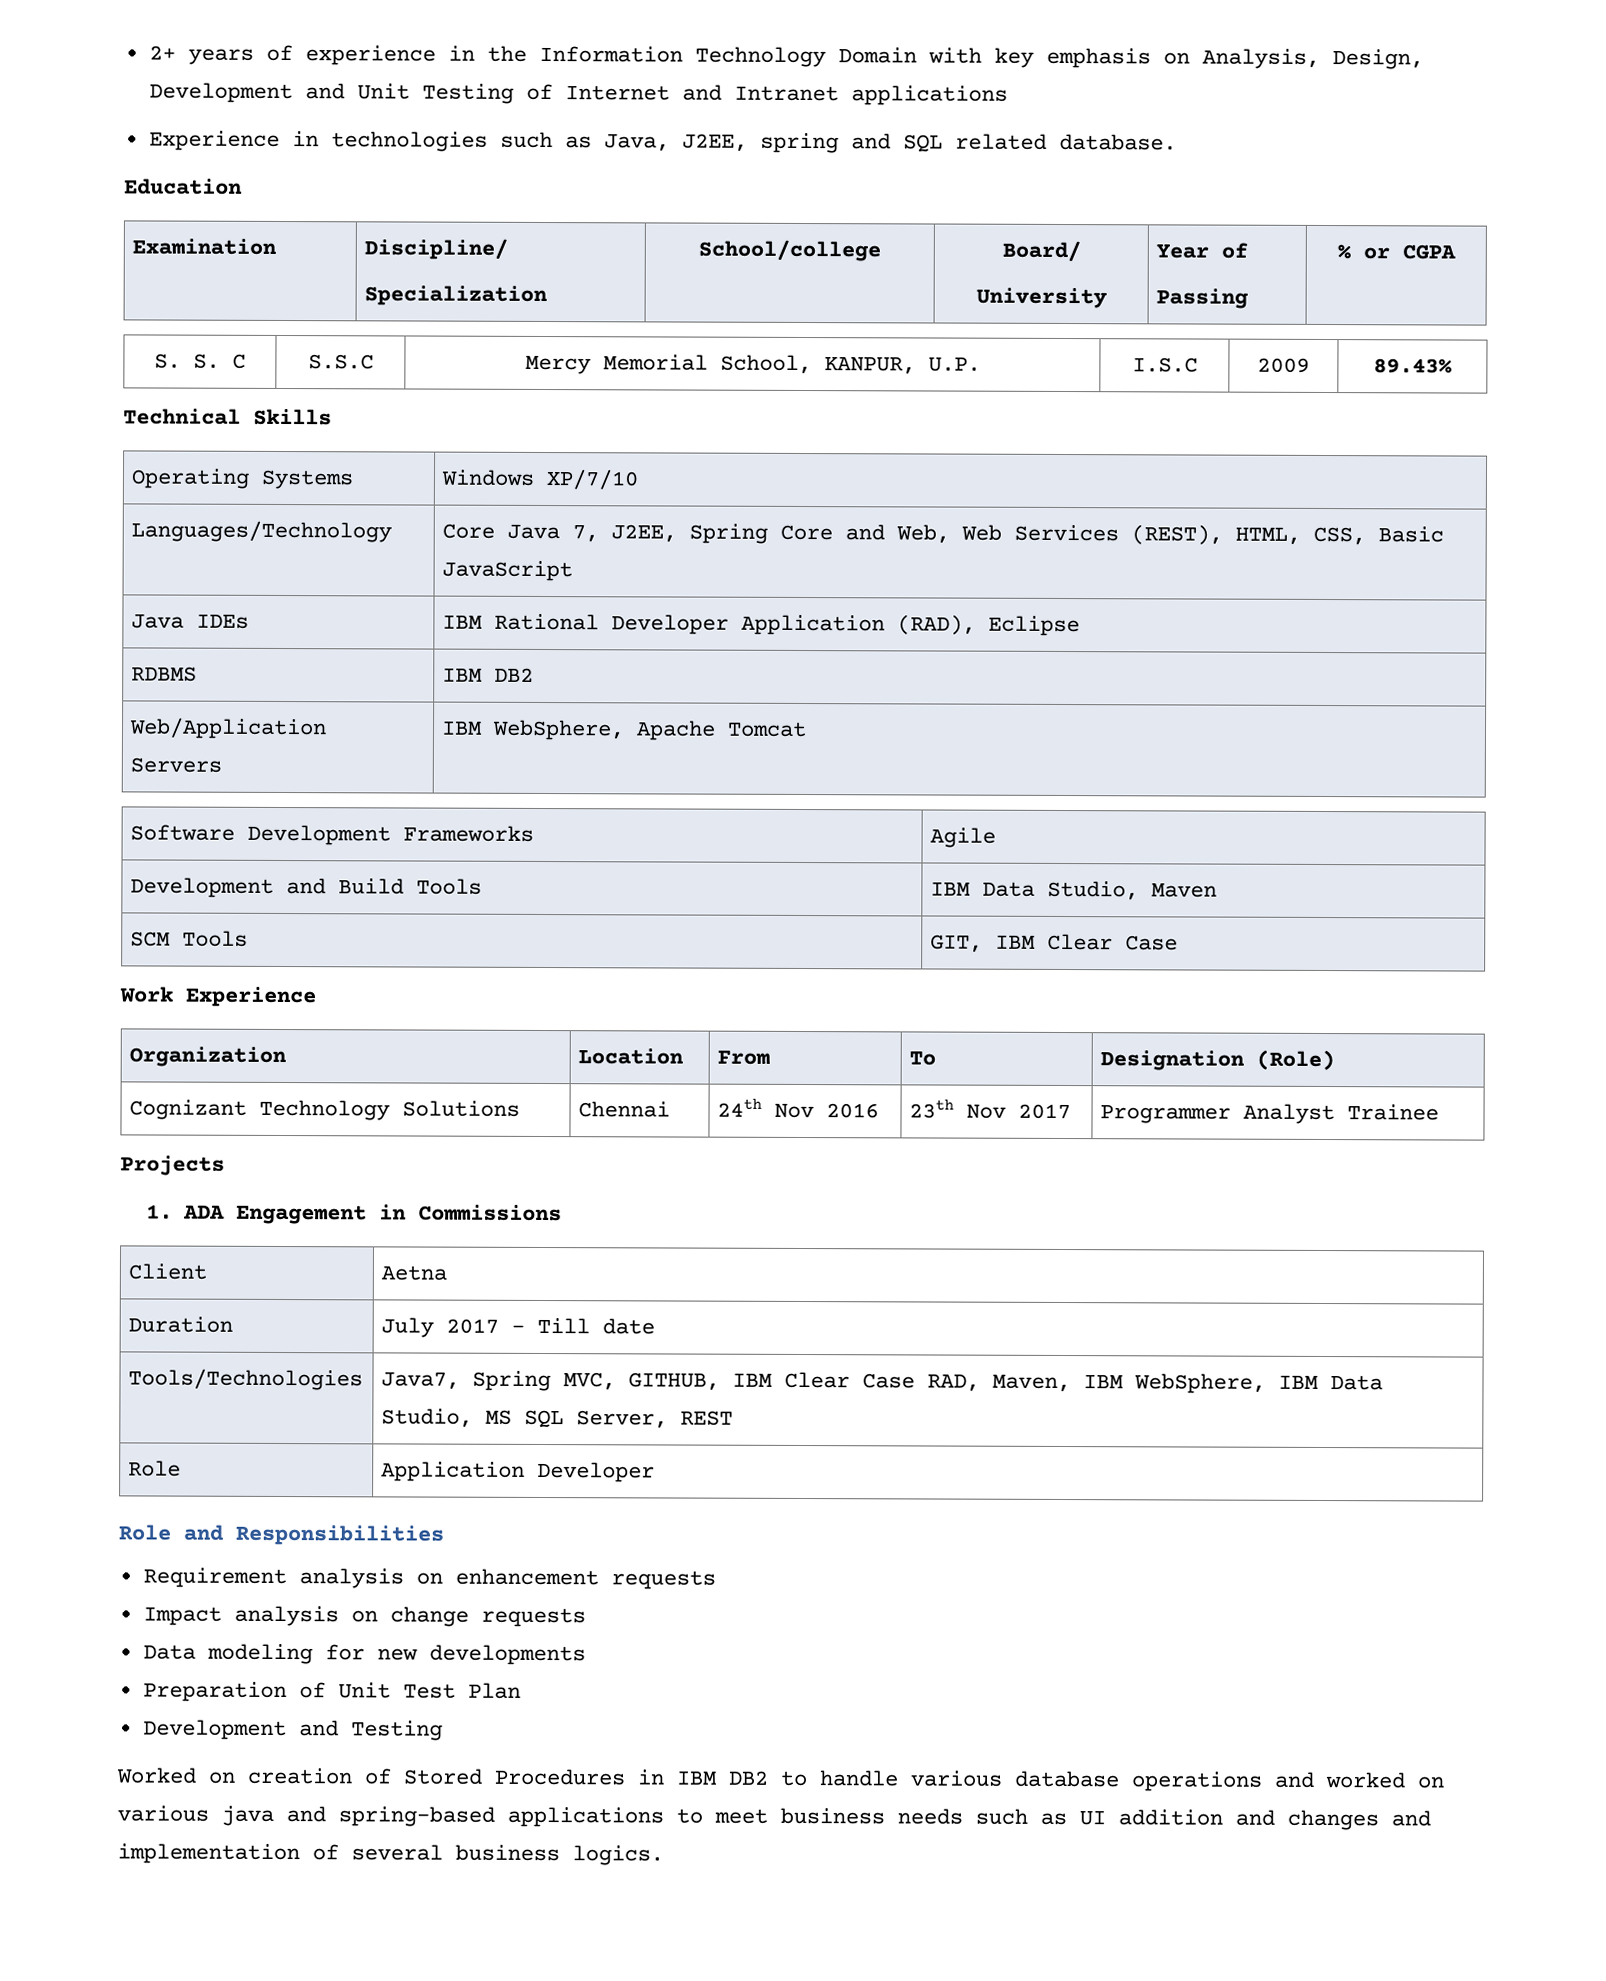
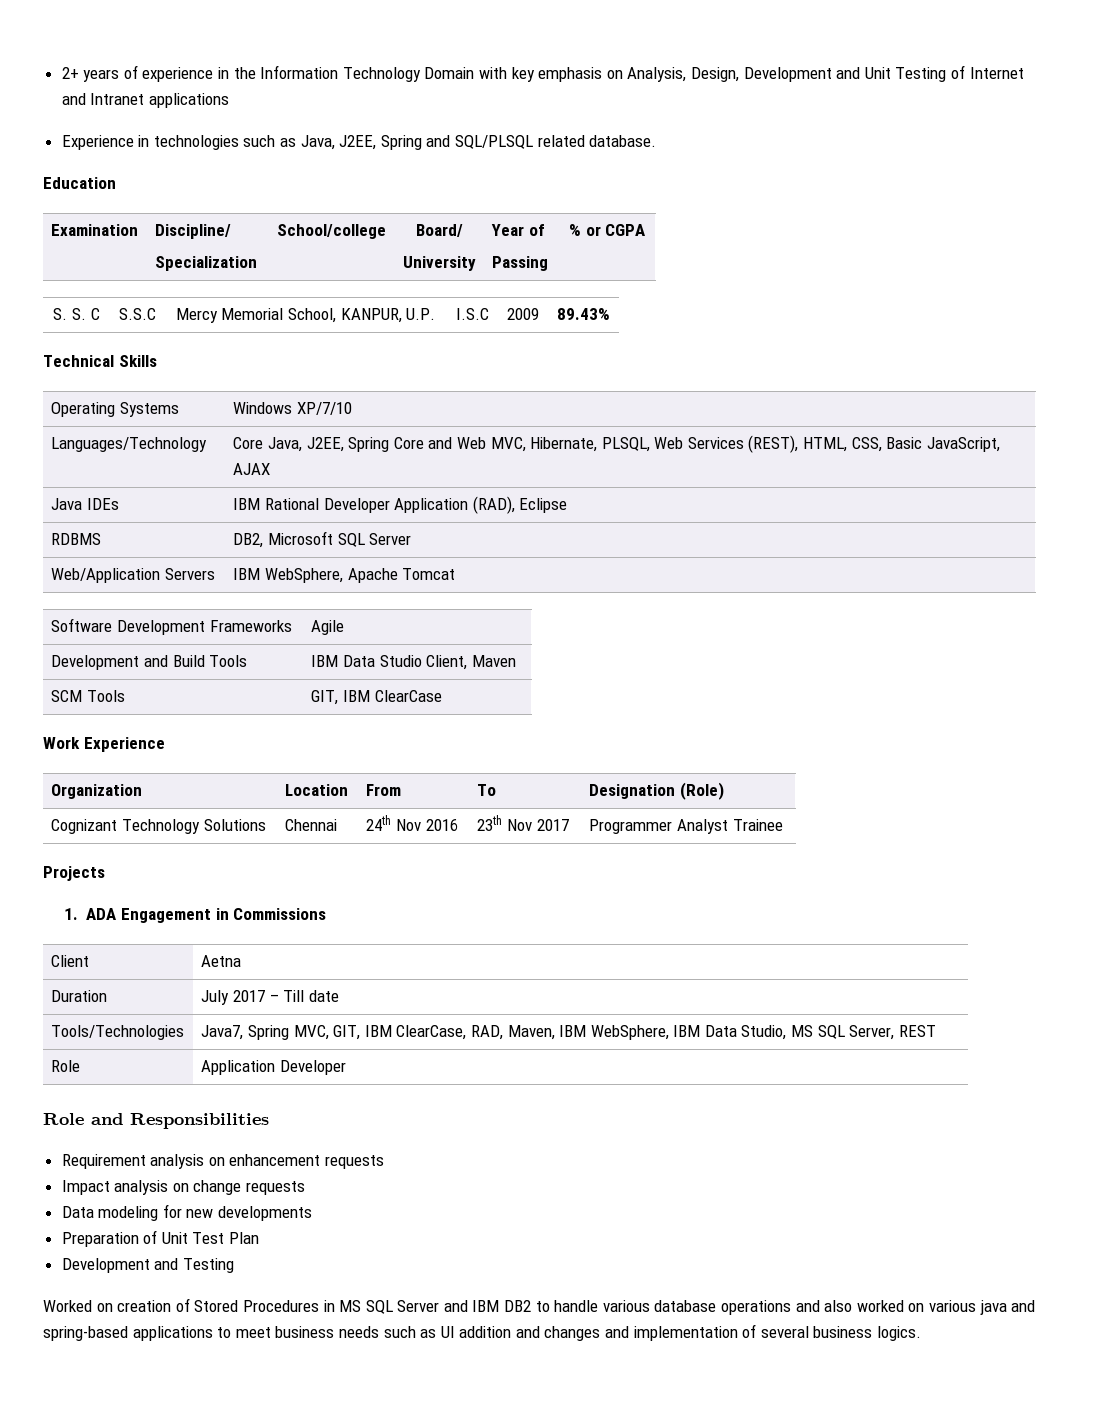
- Experience in technologies such as Java, J2EE, spring and SQL related database.
+ Experience in technologies such as Java, J2EE, Spring and SQL/PLSQL related database.
- Languages/Technology | Core Java 7, J2EE, Spring Core and Web, Web Services (REST), HTML, CSS, Basic JavaScript
+ Languages/Technology | Core Java, J2EE, Spring Core and Web MVC, Hibernate, PLSQL, Web Services (REST), HTML, CSS, Basic JavaScript, AJAX
- RDBMS | IBM DB2
+ RDBMS | DB2, Microsoft SQL Server
- Development and Build Tools | IBM Data Studio, Maven
+ Development and Build Tools | IBM Data Studio Client, Maven
- SCM Tools | GIT, IBM Clear Case
+ SCM Tools | GIT, IBM ClearCase
- Tools/Technologies | Java7, Spring MVC, GITHUB, IBM Clear Case RAD, Maven, IBM WebSphere, IBM Data Studio, MS SQL Server, REST
+ Tools/Technologies | Java7, Spring MVC, GIT, IBM ClearCase, RAD, Maven, IBM WebSphere, IBM Data Studio, MS SQL Server, REST
- Worked on creation of Stored Procedures in IBM DB2 to handle various database operations and worked on various java and spring-based applications to meet business needs such as UI addition and changes and implementation of several business logics.
+ Worked on creation of Stored Procedures in MS SQL Server and IBM DB2 to handle various database operations and also worked on various java and spring-based applications to meet business needs such as UI addition and changes and implementation of several business logics.

